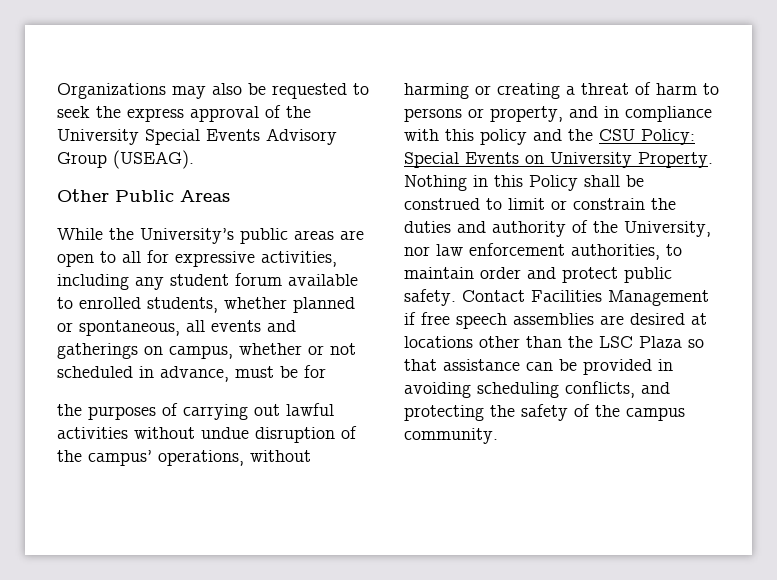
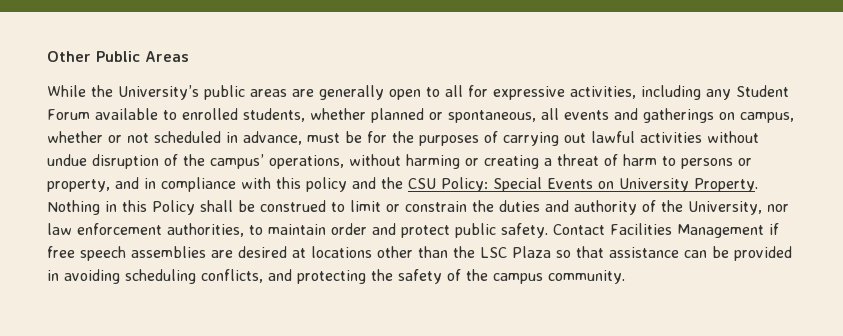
- Organizations may also be requested to seek the express approval of the University Special Events Advisory Group (USEAG).
- While the University’s public areas are open to all for expressive activities, including any student forum available to enrolled students, whether planned or spontaneous, all events and gatherings on campus, whether or not scheduled in advance, must be for
- the purposes of carrying out lawful activities without undue disruption of the campus’ operations, without harming or creating a threat of harm to persons or property, and in compliance with this policy and the CSU Policy:
+ While the University’s public areas are generally open to all for expressive activities, including any Student Forum available to enrolled students, whether planned or spontaneous, all events and gatherings on campus, whether or not scheduled in advance, must be for the purposes of carrying out lawful activities without undue disruption of the campus’ operations, without harming or creating a threat of harm to persons or property, and in compliance with this policy and the CSU Policy:

